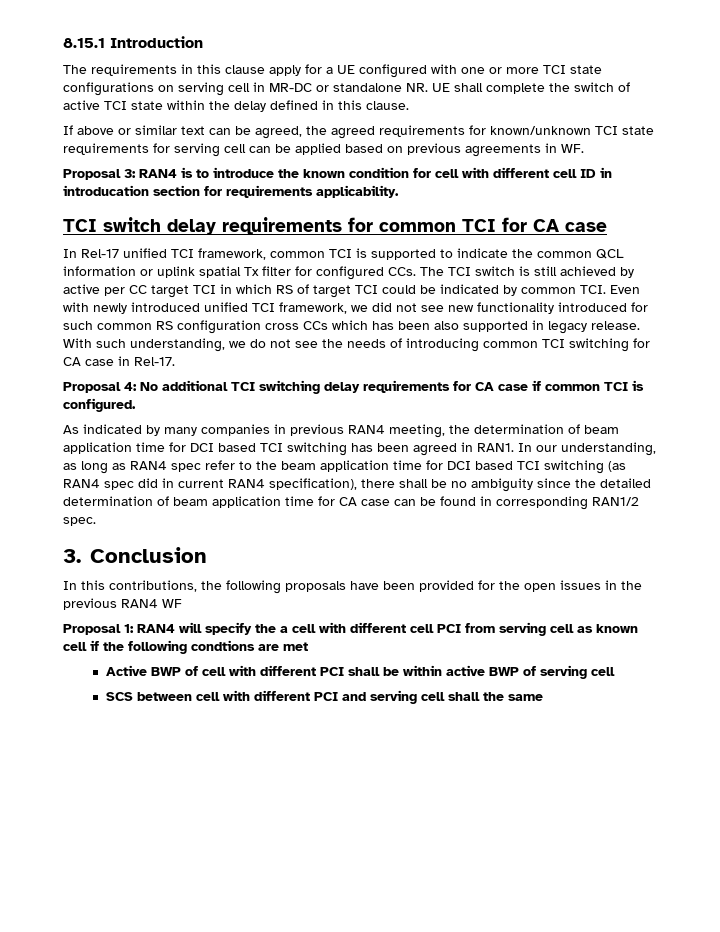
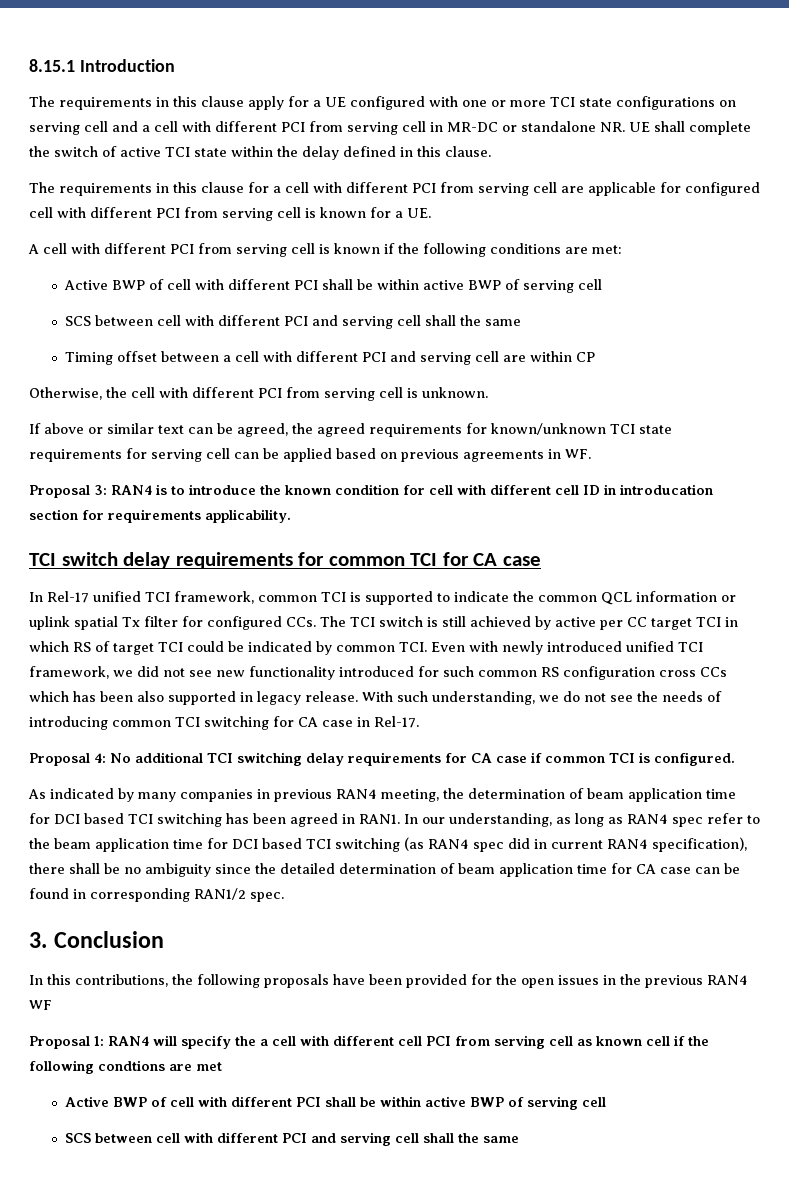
- The requirements in this clause apply for a UE configured with one or more TCI state configurations on serving cell in MR-DC or standalone NR. UE shall complete the switch of active TCI state within the delay defined in this clause.
+ The requirements in this clause apply for a UE configured with one or more TCI state configurations on serving cell and a cell with different PCI from serving cell in MR-DC or standalone NR. UE shall complete the switch of active TCI state within the delay defined in this clause.
+ The requirements in this clause for a cell with different PCI from serving cell are applicable for configured cell with different PCI from serving cell is known for a UE.
+ A cell with different PCI from serving cell is known if the following conditions are met:
+ Active BWP of cell with different PCI shall be within active BWP of serving cell
+ SCS between cell with different PCI and serving cell shall the same
+ Timing offset between a cell with different PCI and serving cell are within CP
+ Otherwise, the cell with different PCI from serving cell is unknown.

